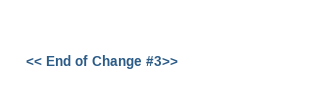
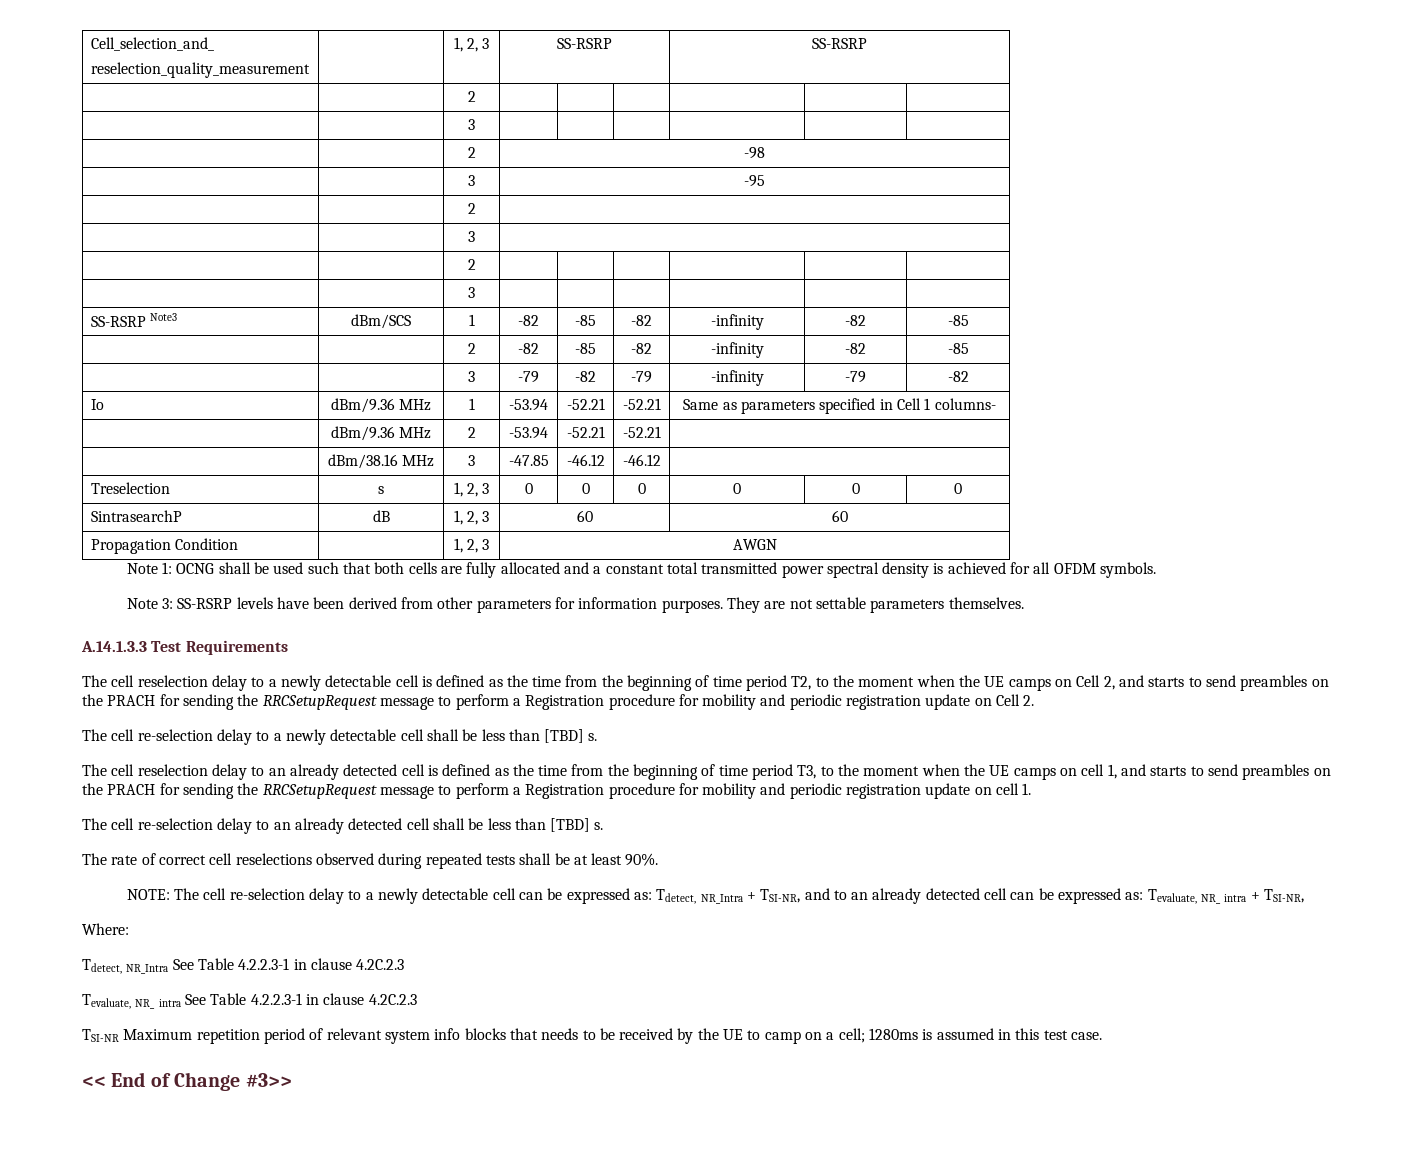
+ Cell_selection_and_
+ reselection_quality_measurement | | 1, 2, 3 | SS-RSRP | SS-RSRP
+ | | 2 | | | | | |
+ | | 3 | | | | | |
+ | | 2 | -98
+ | | 3 | -95
+ | | 2 |
+ | | 3 |
+ | | 2 | | | | | |
+ | | 3 | | | | | |
+ SS-RSRP Note3 | dBm/SCS | 1 | -82 | -85 | -82 | -infinity | -82 | -85
+ | | 2 | -82 | -85 | -82 | -infinity | -82 | -85
+ | | 3 | -79 | -82 | -79 | -infinity | -79 | -82
+ Io | dBm/9.36 MHz | 1 | -53.94 | -52.21 | -52.21 | Same as parameters specified in Cell 1 columns-
+ | dBm/9.36 MHz | 2 | -53.94 | -52.21 | -52.21 |
+ | dBm/38.16 MHz | 3 | -47.85 | -46.12 | -46.12 |
+ Treselection | s | 1, 2, 3 | 0 | 0 | 0 | 0 | 0 | 0
+ SintrasearchP | dB | 1, 2, 3 | 60 | 60
+ Propagation Condition | | 1, 2, 3 | AWGN
+ Note 1: OCNG shall be used such that both cells are fully allocated and a constant total transmitted power spectral density is achieved for all OFDM symbols.
+ Note 3: SS-RSRP levels have been derived from other parameters for information purposes. They are not settable parameters themselves.
+ A.14.1.3.3 Test Requirements
+ The cell reselection delay to a newly detectable cell is defined as the time from the beginning of time period T2, to the moment when the UE camps on Cell 2, and starts to send preambles on the PRACH for sending the RRCSetupRequest message to perform a Registration procedure for mobility and periodic registration update on Cell 2.
+ The cell re-selection delay to a newly detectable cell shall be less than [TBD] s.
+ The cell reselection delay to an already detected cell is defined as the time from the beginning of time period T3, to the moment when the UE camps on cell 1, and starts to send preambles on the PRACH for sending the RRCSetupRequest message to perform a Registration procedure for mobility and periodic registration update on cell 1.
+ The cell re-selection delay to an already detected cell shall be less than [TBD] s.
+ The rate of correct cell reselections observed during repeated tests shall be at least 90%.
+ NOTE: The cell re-selection delay to a newly detectable cell can be expressed as: Tdetect, NR_Intra + TSI-NR, and to an already detected cell can be expressed as: Tevaluate, NR_ intra + TSI-NR,
+ Where:
+ Tdetect, NR_Intra See Table 4.2.2.3-1 in clause 4.2C.2.3
+ Tevaluate, NR_ intra See Table 4.2.2.3-1 in clause 4.2C.2.3
+ TSI-NR Maximum repetition period of relevant system info blocks that needs to be received by the UE to camp on a cell; 1280ms is assumed in this test case.

